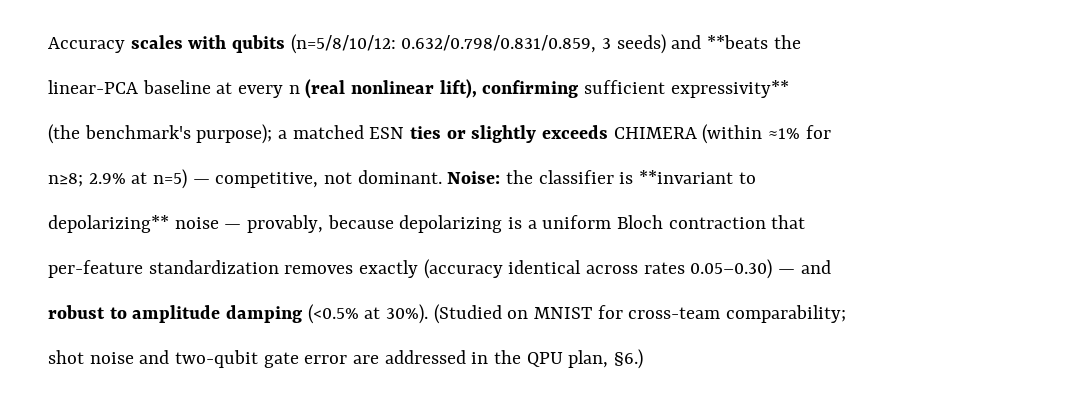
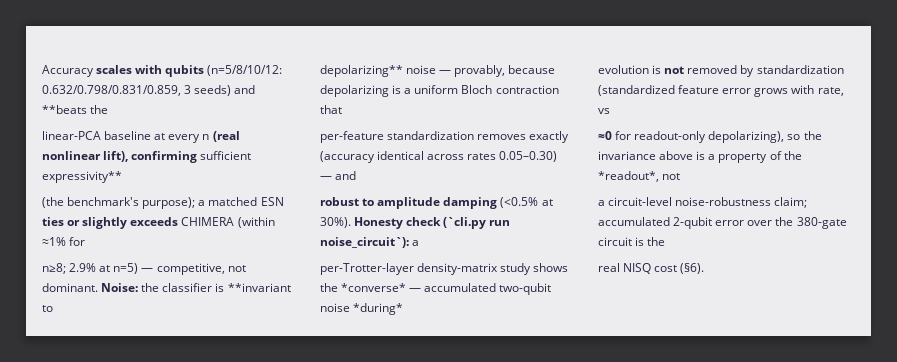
- (Studied on MNIST for cross-team comparability;
- shot noise and two-qubit gate error are addressed in the QPU plan, §6.)
+ Honesty check (`cli.py run noise_circuit`): a
+ per-Trotter-layer density-matrix study shows the *converse* — accumulated two-qubit noise *during*
+ evolution is not removed by standardization (standardized feature error grows with rate, vs
+ ≈0 for readout-only depolarizing), so the invariance above is a property of the *readout*, not
+ a circuit-level noise-robustness claim; accumulated 2-qubit error over the 380-gate circuit is the
+ real NISQ cost (§6).

